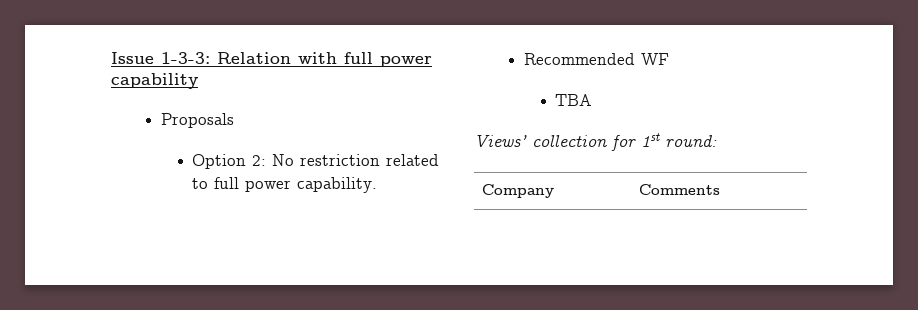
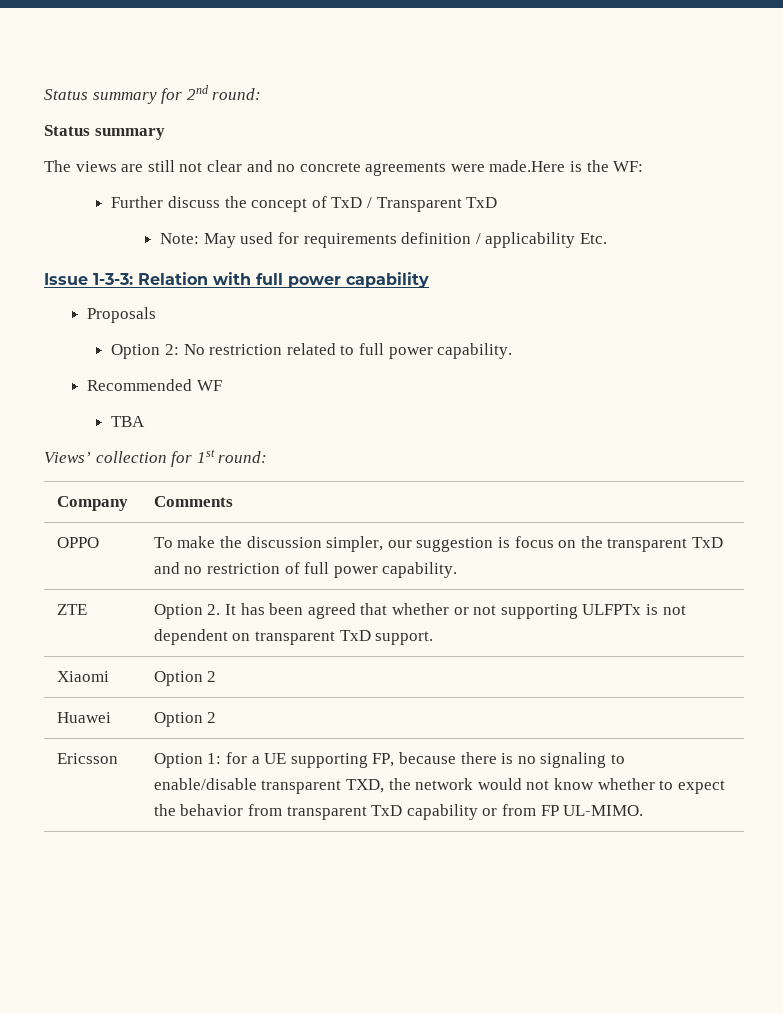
+ Status summary for 2nd round:
+ Status summary
+ The views are still not clear and no concrete agreements were made.Here is the WF:
+ Further discuss the concept of TxD / Transparent TxD
+ Note: May used for requirements definition / applicability Etc.
+ OPPO | To make the discussion simpler, our suggestion is focus on the transparent TxD and no restriction of full power capability.
+ ZTE | Option 2. It has been agreed that whether or not supporting ULFPTx is not dependent on transparent TxD support.
+ Xiaomi | Option 2
+ Huawei | Option 2
+ Ericsson | Option 1: for a UE supporting FP, because there is no signaling to enable/disable transparent TXD, the network would not know whether to expect the behavior from transparent TxD capability or from FP UL-MIMO.

